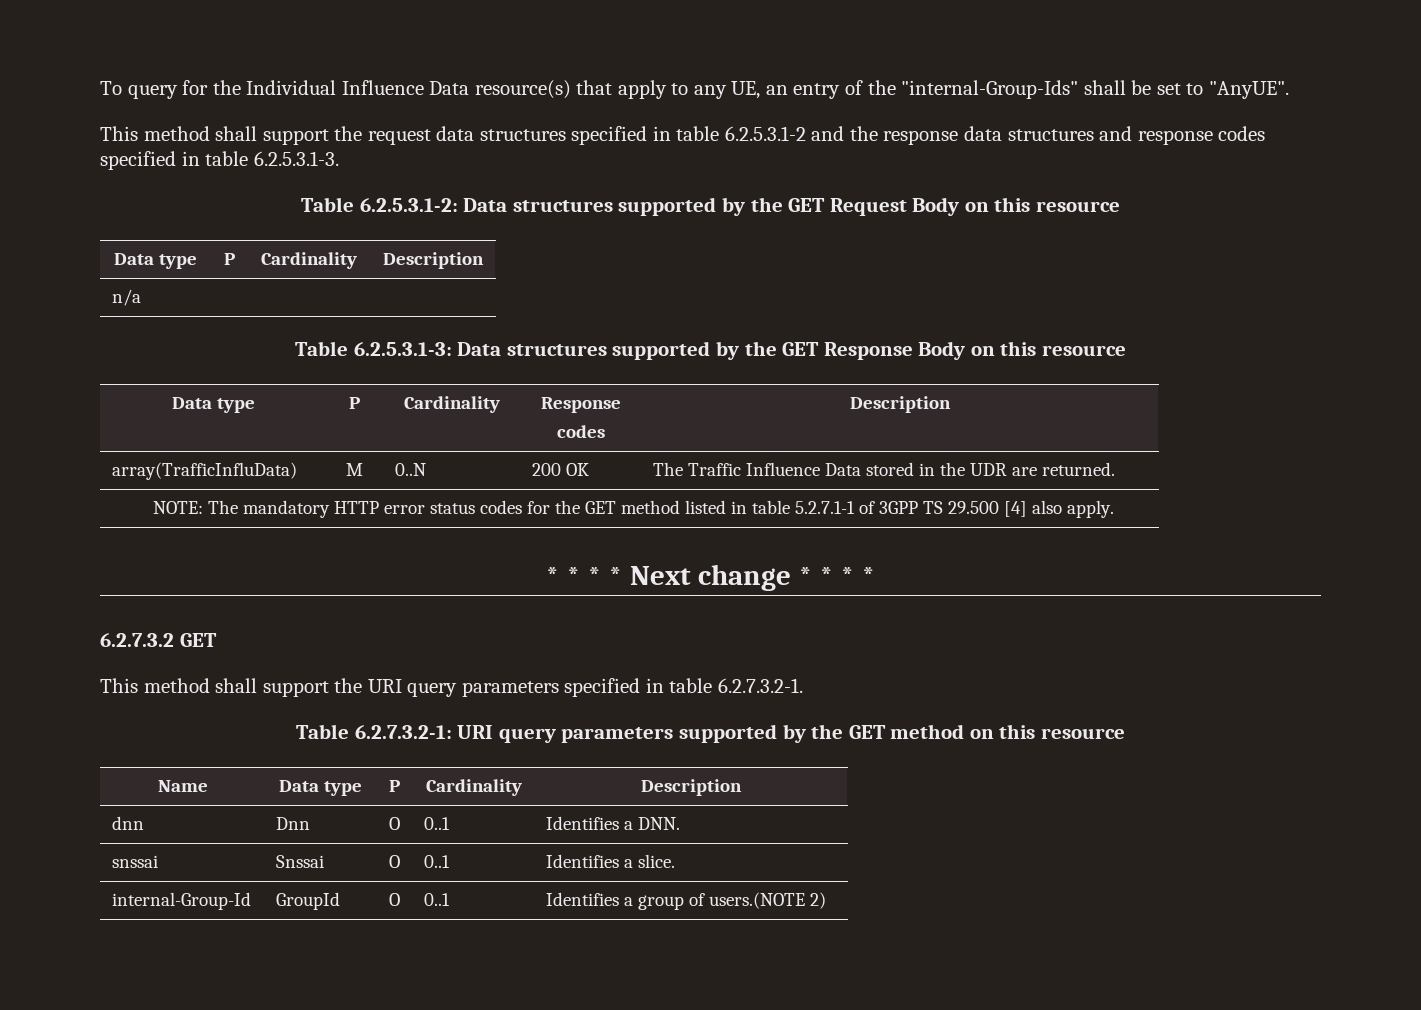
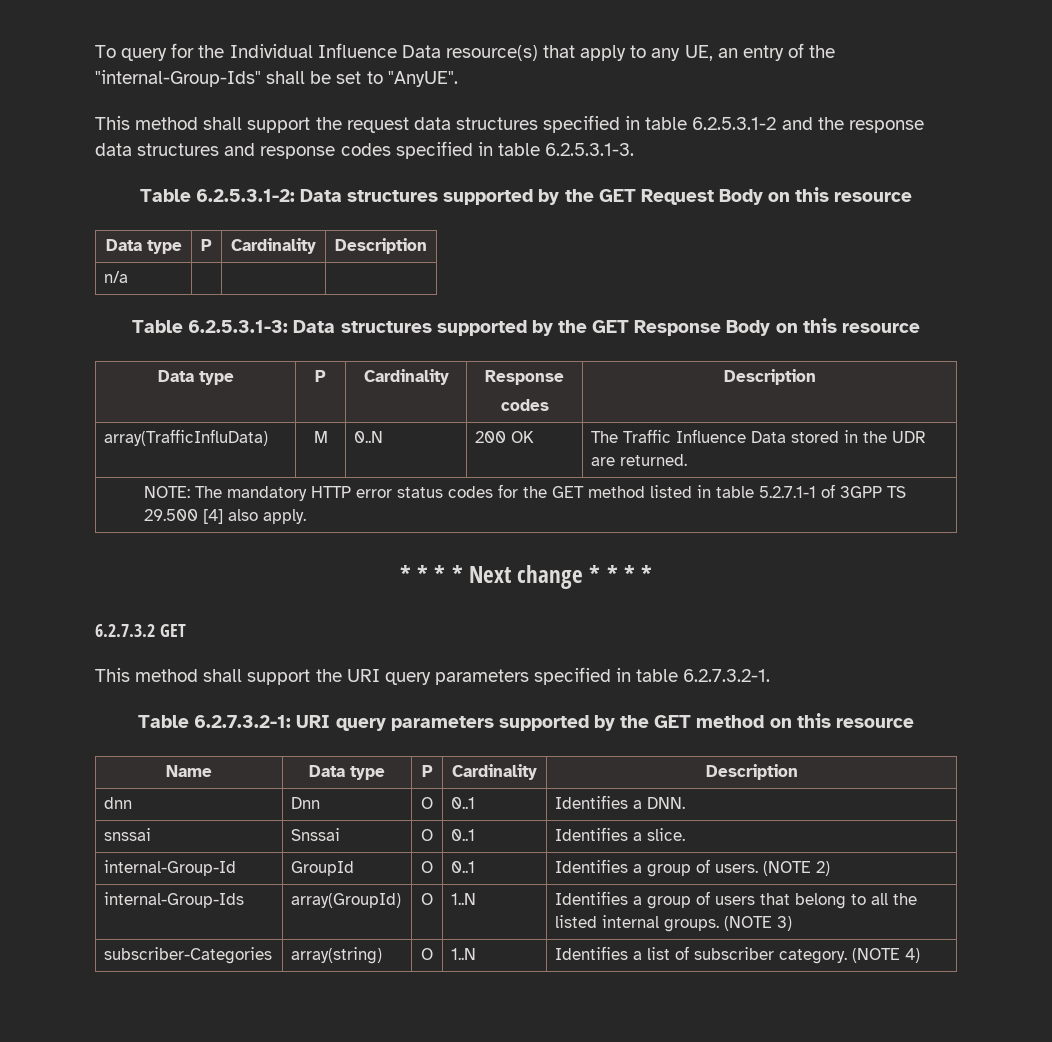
- internal-Group-Id | GroupId | O | 0..1 | Identifies a group of users.(NOTE 2)
+ internal-Group-Id | GroupId | O | 0..1 | Identifies a group of users. (NOTE 2)
+ internal-Group-Ids | array(GroupId) | O | 1..N | Identifies a group of users that belong to all the listed internal groups. (NOTE 3)
+ subscriber-Categories | array(string) | O | 1..N | Identifies a list of subscriber category. (NOTE 4)

